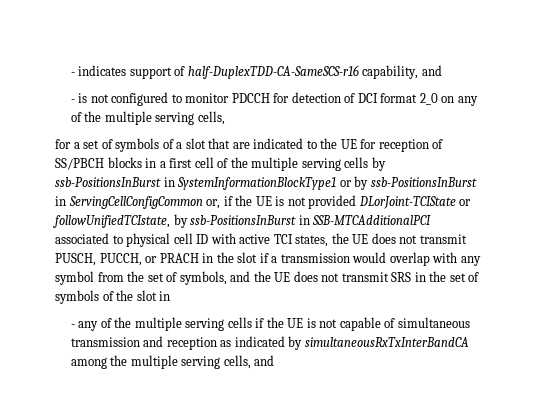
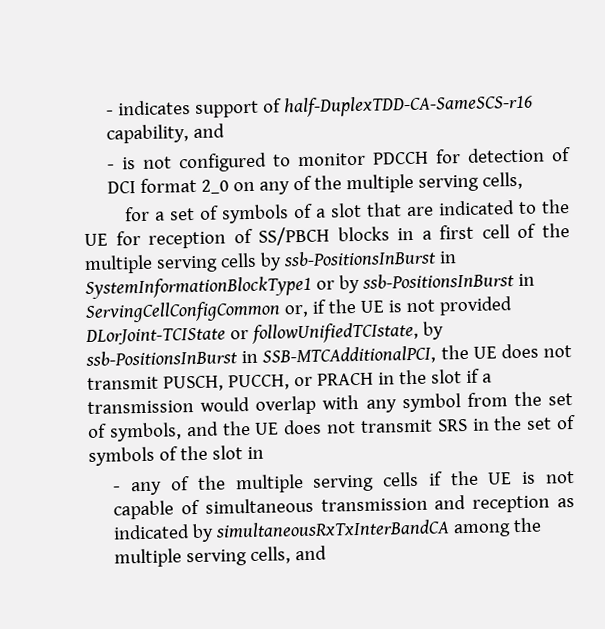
- for a set of symbols of a slot that are indicated to the UE for reception of SS/PBCH blocks in a first cell of the multiple serving cells by ssb-PositionsInBurst in SystemInformationBlockType1 or by ssb-PositionsInBurst in ServingCellConfigCommon or, if the UE is not provided DLorJoint-TCIState or followUnifiedTCIstate, by ssb-PositionsInBurst in SSB-MTCAdditionalPCI associated to physical cell ID with active TCI states, the UE does not transmit PUSCH, PUCCH, or PRACH in the slot if a transmission would overlap with any symbol from the set of symbols, and the UE does not transmit SRS in the set of symbols of the slot in
+ for a set of symbols of a slot that are indicated to the UE for reception of SS/PBCH blocks in a first cell of the multiple serving cells by ssb-PositionsInBurst in SystemInformationBlockType1 or by ssb-PositionsInBurst in ServingCellConfigCommon or, if the UE is not provided DLorJoint-TCIState or followUnifiedTCIstate, by ssb-PositionsInBurst in SSB-MTCAdditionalPCI, the UE does not transmit PUSCH, PUCCH, or PRACH in the slot if a transmission would overlap with any symbol from the set of symbols, and the UE does not transmit SRS in the set of symbols of the slot in

